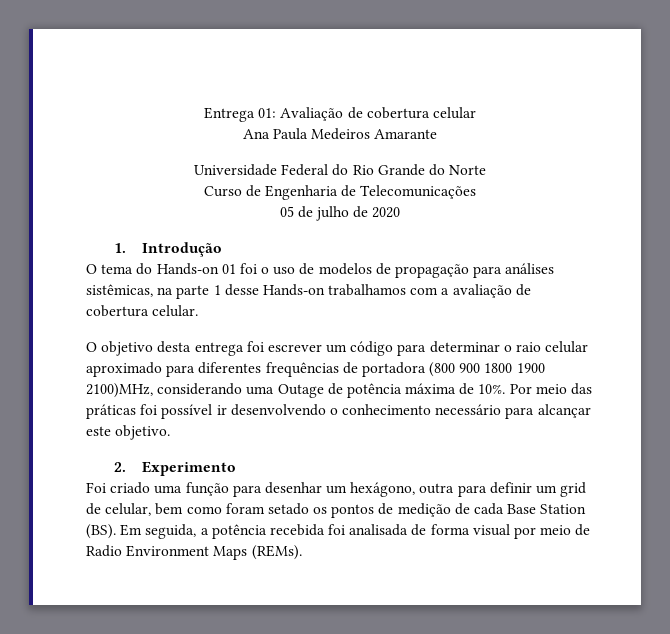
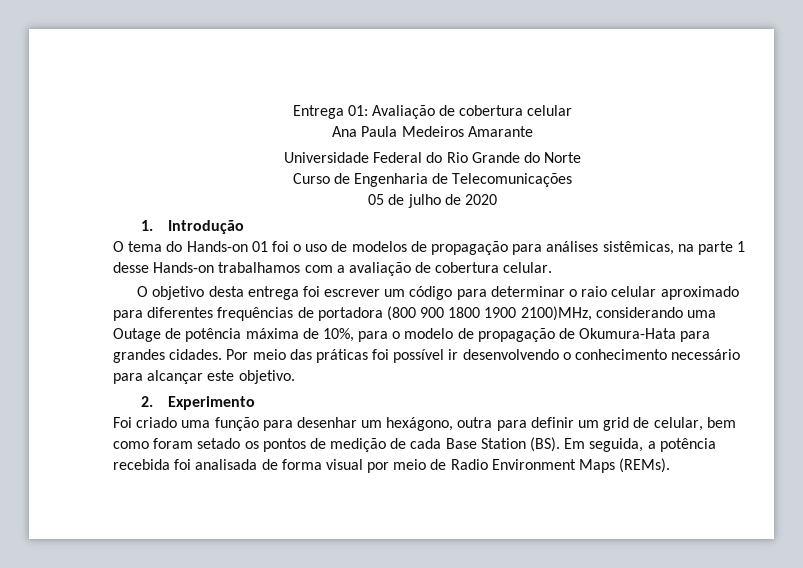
- O objetivo desta entrega foi escrever um código para determinar o raio celular aproximado para diferentes frequências de portadora (800 900 1800 1900 2100)MHz, considerando uma Outage de potência máxima de 10%.
+ O objetivo desta entrega foi escrever um código para determinar o raio celular aproximado para diferentes frequências de portadora (800 900 1800 1900 2100)MHz, considerando uma Outage de potência máxima de 10%, para o modelo de propagação de Okumura-Hata para grandes cidades.

